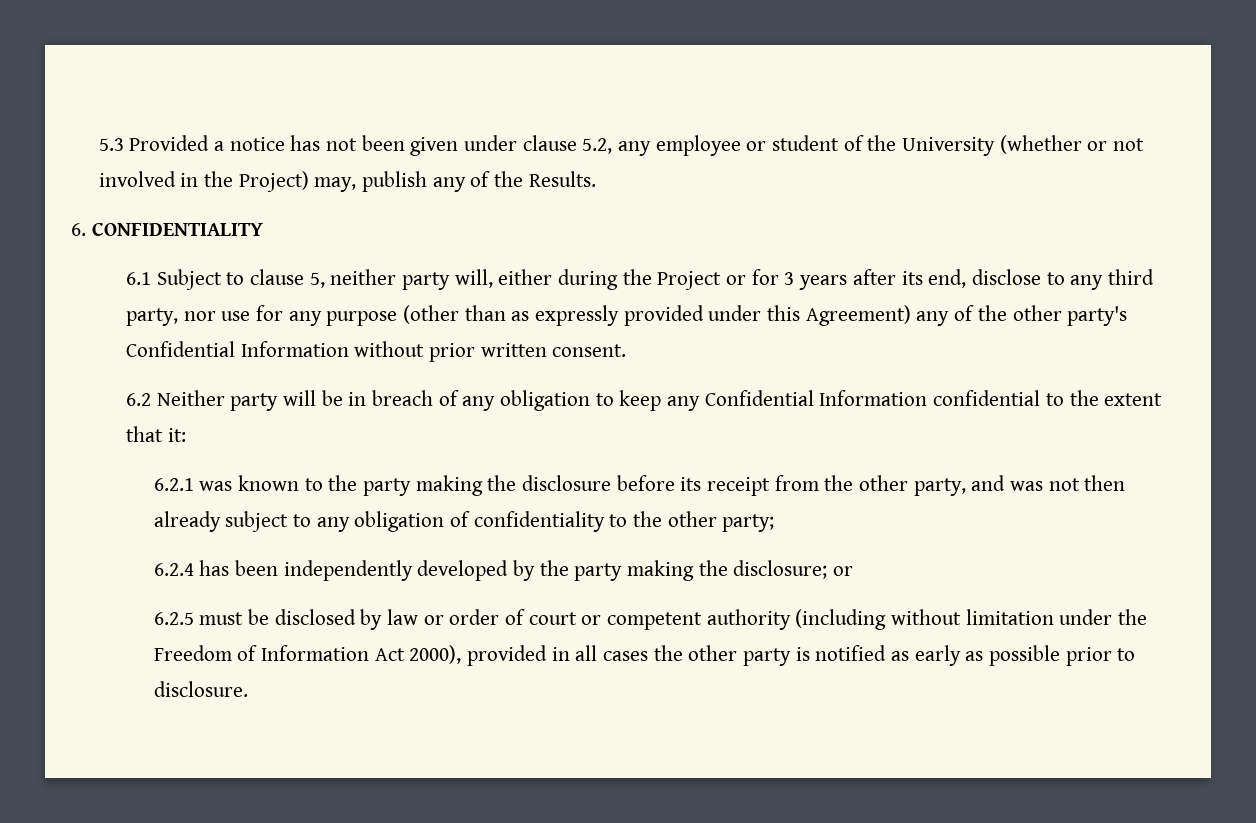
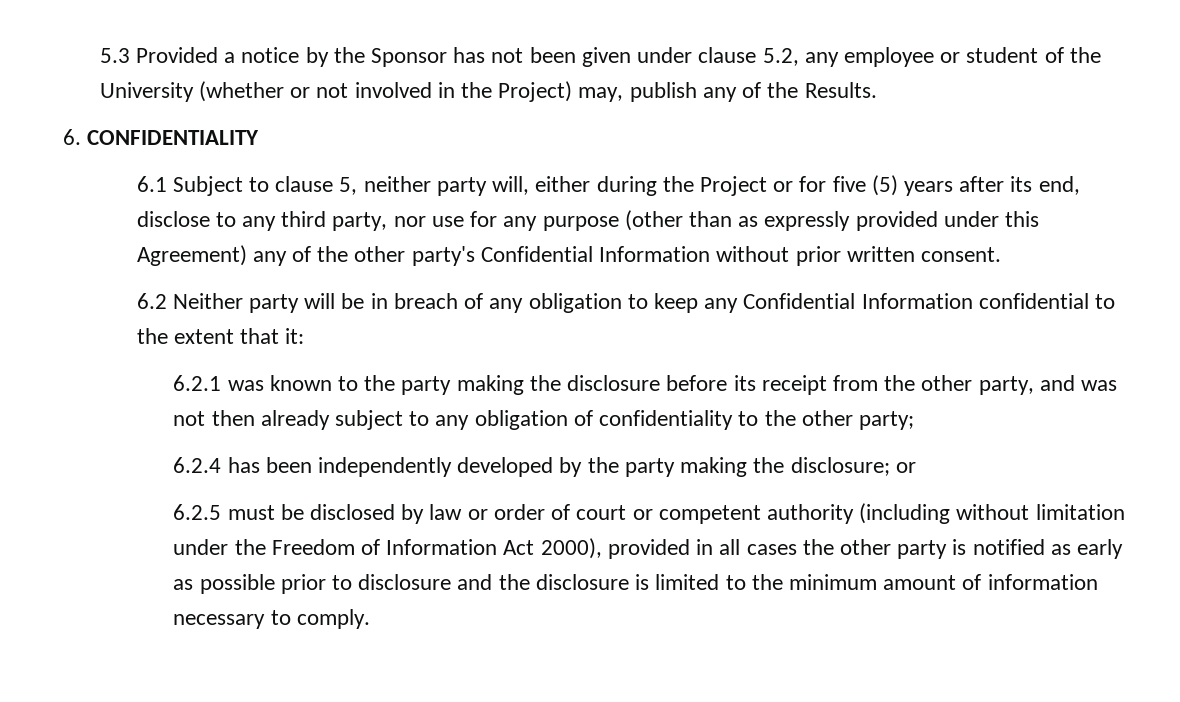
- 5.3 Provided a notice has not been given under clause 5.2, any employee or student of the University (whether or not involved in the Project) may, publish any of the Results.
+ 5.3 Provided a notice by the Sponsor has not been given under clause 5.2, any employee or student of the University (whether or not involved in the Project) may, publish any of the Results.
- 6.1 Subject to clause 5, neither party will, either during the Project or for 3 years after its end, disclose to any third party, nor use for any purpose (other than as expressly provided under this Agreement) any of the other party's Confidential Information without prior written consent.
+ 6.1 Subject to clause 5, neither party will, either during the Project or for five (5) years after its end, disclose to any third party, nor use for any purpose (other than as expressly provided under this Agreement) any of the other party's Confidential Information without prior written consent.
- 6.2.5 must be disclosed by law or order of court or competent authority (including without limitation under the Freedom of Information Act 2000), provided in all cases the other party is notified as early as possible prior to disclosure.
+ 6.2.5 must be disclosed by law or order of court or competent authority (including without limitation under the Freedom of Information Act 2000), provided in all cases the other party is notified as early as possible prior to disclosure and the disclosure is limited to the minimum amount of information necessary to comply.

